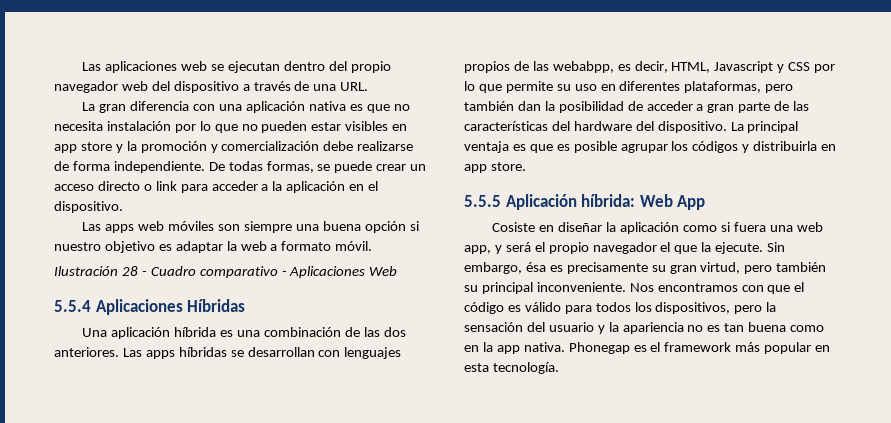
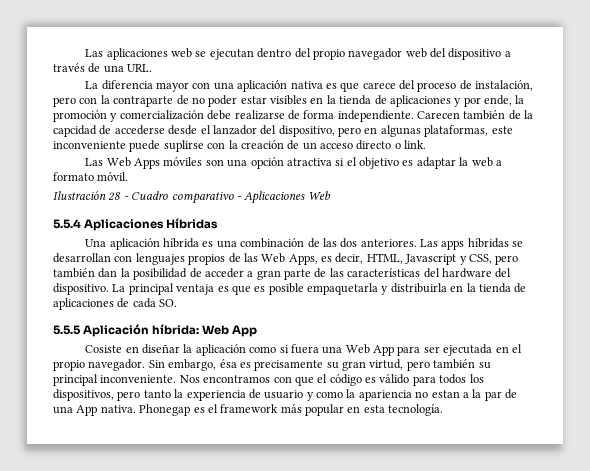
- La gran diferencia con una aplicación nativa es que no necesita instalación por lo que no pueden estar visibles en app store y la promoción y comercialización debe realizarse de forma independiente.
+ La diferencia mayor con una aplicación nativa es que carece del proceso de instalación, pero con la contraparte de no poder estar visibles en la tienda de aplicaciones y por ende, la promoción y comercialización debe realizarse de forma independiente.
- De todas formas, se puede crear un acceso directo o link para acceder a la aplicación en el dispositivo.
- Las apps web móviles son siempre una buena opción si nuestro objetivo es adaptar la web a formato móvil.
+ Carecen también de la capcidad de accederse desde el lanzador del dispositivo, pero en algunas plataformas, este inconveniente puede suplirse con la creación de un acceso directo o link.
+ Las Web Apps móviles son una opción atractiva si el objetivo es adaptar la web a formato móvil.
- Las apps híbridas se desarrollan con lenguajes propios de las webabpp, es decir, HTML, Javascript y CSS por lo que permite su uso en diferentes plataformas, pero también dan la posibilidad de acceder a gran parte de las características del hardware del dispositivo.
+ Las apps híbridas se desarrollan con lenguajes propios de las Web Apps, es decir, HTML, Javascript y CSS, pero también dan la posibilidad de acceder a gran parte de las características del hardware del dispositivo.
- La principal ventaja es que es posible agrupar los códigos y distribuirla en app store.
+ La principal ventaja es que es posible empaquetarla y distribuirla en la tienda de aplicaciones de cada SO.
- Cosiste en diseñar la aplicación como si fuera una web app, y será el propio navegador el que la ejecute.
+ Cosiste en diseñar la aplicación como si fuera una Web App para ser ejecutada en el propio navegador.
- Nos encontramos con que el código es válido para todos los dispositivos, pero la sensación del usuario y la apariencia no es tan buena como en la app nativa.
+ Nos encontramos con que el código es válido para todos los dispositivos, pero tanto la experiencia de usuario y como la apariencia no estan a la par de una App nativa.

